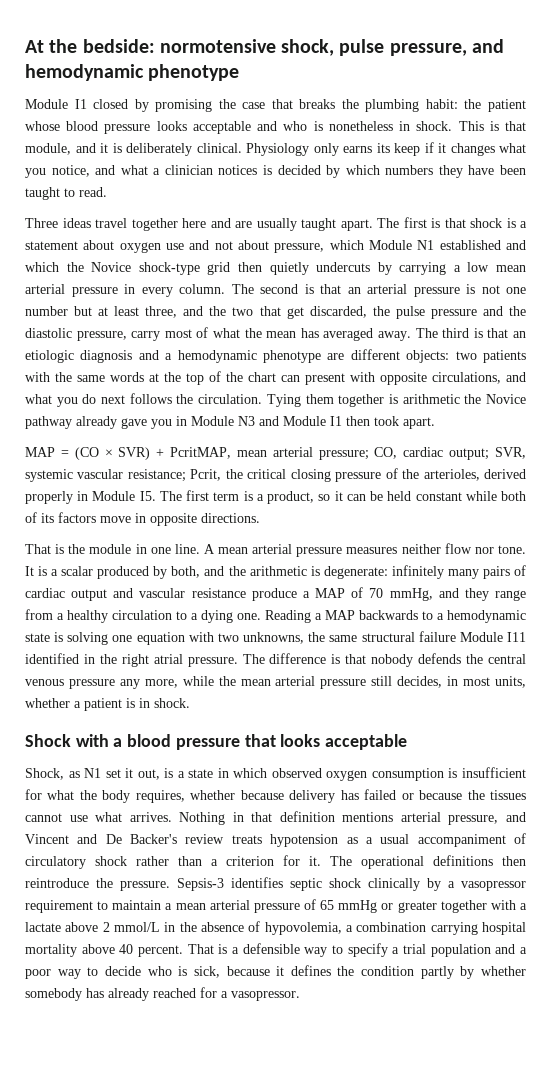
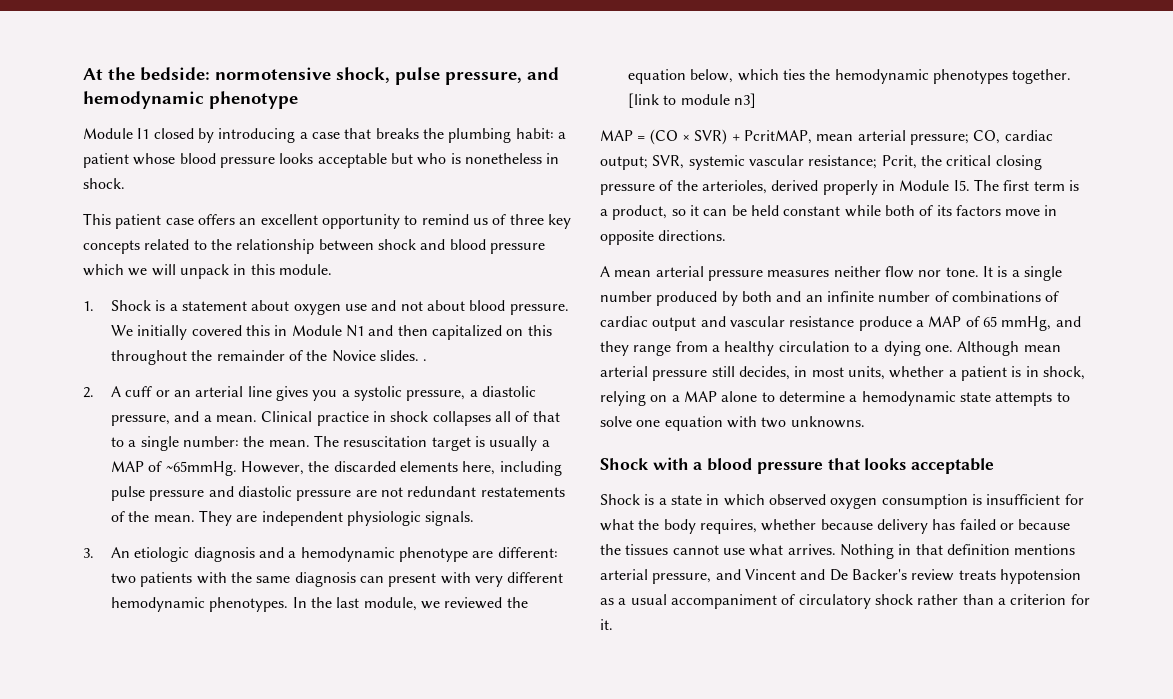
- Module I1 closed by promising the case that breaks the plumbing habit: the patient whose blood pressure looks acceptable and who is nonetheless in shock. This is that module, and it is deliberately clinical. Physiology only earns its keep if it changes what you notice, and what a clinician notices is decided by which numbers they have been taught to read.
- Three ideas travel together here and are usually taught apart. The first is that shock is a statement about oxygen use and not about pressure, which Module N1 established and which the Novice shock-type grid then quietly undercuts by carrying a low mean arterial pressure in every column. The second is that an arterial pressure is not one number but at least three, and the two that get discarded, the pulse pressure and the diastolic pressure, carry most of what the mean has averaged away. The third is that an etiologic diagnosis and a hemodynamic phenotype are different objects: two patients with the same words at the top of the chart can present with opposite circulations, and what you do next follows the circulation. Tying them together is arithmetic the Novice pathway already gave you in Module N3 and Module I1 then took apart.
+ Module I1 closed by introducing a case that breaks the plumbing habit: a patient whose blood pressure looks acceptable but who is nonetheless in shock.
+ This patient case offers an excellent opportunity to remind us of three key concepts related to the relationship between shock and blood pressure which we will unpack in this module.
+ 1. Shock is a statement about oxygen use and not about blood pressure. We initially covered this in Module N1 and then capitalized on this throughout the remainder of the Novice slides. .
+ 2. A cuff or an arterial line gives you a systolic pressure, a diastolic pressure, and a mean. Clinical practice in shock collapses all of that to a single number: the mean. The resuscitation target is usually a MAP of ~65mmHg. However, the discarded elements here, including pulse pressure and diastolic pressure are not redundant restatements of the mean. They are independent physiologic signals.
+ 3. An etiologic diagnosis and a hemodynamic phenotype are different: two patients with the same diagnosis can present with very different hemodynamic phenotypes. In the last module, we reviewed the equation below, which ties the hemodynamic phenotypes together. [link to module n3]
- That is the module in one line.
- It is a scalar produced by both, and the arithmetic is degenerate: infinitely many pairs of cardiac output and vascular resistance produce a MAP of 70 mmHg, and they range from a healthy circulation to a dying one.
+ It is a single number produced by both and an infinite number of combinations of cardiac output and vascular resistance produce a MAP of 65 mmHg, and they range from a healthy circulation to a dying one.
- Reading a MAP backwards to a hemodynamic state is solving one equation with two unknowns, the same structural failure Module I11 identified in the right atrial pressure. The difference is that nobody defends the central venous pressure any more, while the mean arterial pressure still decides, in most units, whether a patient is in shock.
+ Although mean arterial pressure still decides, in most units, whether a patient is in shock, relying on a MAP alone to determine a hemodynamic state attempts to solve one equation with two unknowns.
- Shock, as N1 set it out, is a state in which observed oxygen consumption is insufficient for what the body requires, whether because delivery has failed or because the tissues cannot use what arrives.
+ Shock is a state in which observed oxygen consumption is insufficient for what the body requires, whether because delivery has failed or because the tissues cannot use what arrives.
- The operational definitions then reintroduce the pressure. Sepsis-3 identifies septic shock clinically by a vasopressor requirement to maintain a mean arterial pressure of 65 mmHg or greater together with a lactate above 2 mmol/L in the absence of hypovolemia, a combination carrying hospital mortality above 40 percent. That is a defensible way to specify a trial population and a poor way to decide who is sick, because it defines the condition partly by whether somebody has already reached for a vasopressor.

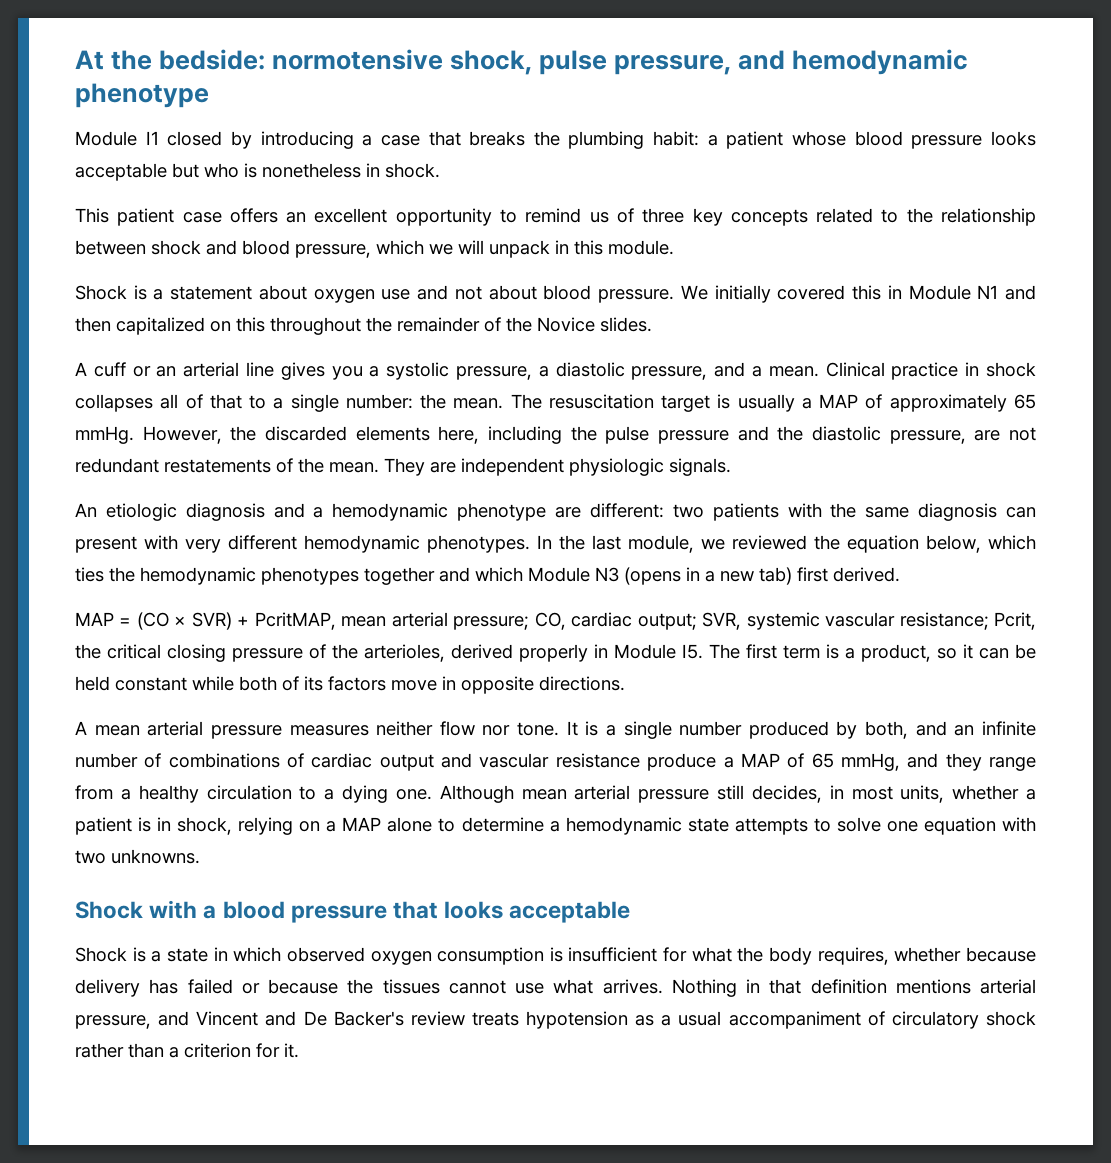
- This patient case offers an excellent opportunity to remind us of three key concepts related to the relationship between shock and blood pressure which we will unpack in this module.
+ This patient case offers an excellent opportunity to remind us of three key concepts related to the relationship between shock and blood pressure, which we will unpack in this module.
- 1. Shock is a statement about oxygen use and not about blood pressure.
+ Shock is a statement about oxygen use and not about blood pressure.
- We initially covered this in Module N1 and then capitalized on this throughout the remainder of the Novice slides. .
- 2. A cuff or an arterial line gives you a systolic pressure, a diastolic pressure, and a mean.
+ We initially covered this in Module N1 and then capitalized on this throughout the remainder of the Novice slides.
+ A cuff or an arterial line gives you a systolic pressure, a diastolic pressure, and a mean.
- The resuscitation target is usually a MAP of ~65mmHg.
+ The resuscitation target is usually a MAP of approximately 65 mmHg.
- However, the discarded elements here, including pulse pressure and diastolic pressure are not redundant restatements of the mean.
+ However, the discarded elements here, including the pulse pressure and the diastolic pressure, are not redundant restatements of the mean.
- 3. An etiologic diagnosis and a hemodynamic phenotype are different: two patients with the same diagnosis can present with very different hemodynamic phenotypes.
+ An etiologic diagnosis and a hemodynamic phenotype are different: two patients with the same diagnosis can present with very different hemodynamic phenotypes.
- In the last module, we reviewed the equation below, which ties the hemodynamic phenotypes together. [link to module n3]
+ In the last module, we reviewed the equation below, which ties the hemodynamic phenotypes together and which Module N3 (opens in a new tab) first derived.
- It is a single number produced by both and an infinite number of combinations of cardiac output and vascular resistance produce a MAP of 65 mmHg, and they range from a healthy circulation to a dying one.
+ It is a single number produced by both, and an infinite number of combinations of cardiac output and vascular resistance produce a MAP of 65 mmHg, and they range from a healthy circulation to a dying one.

